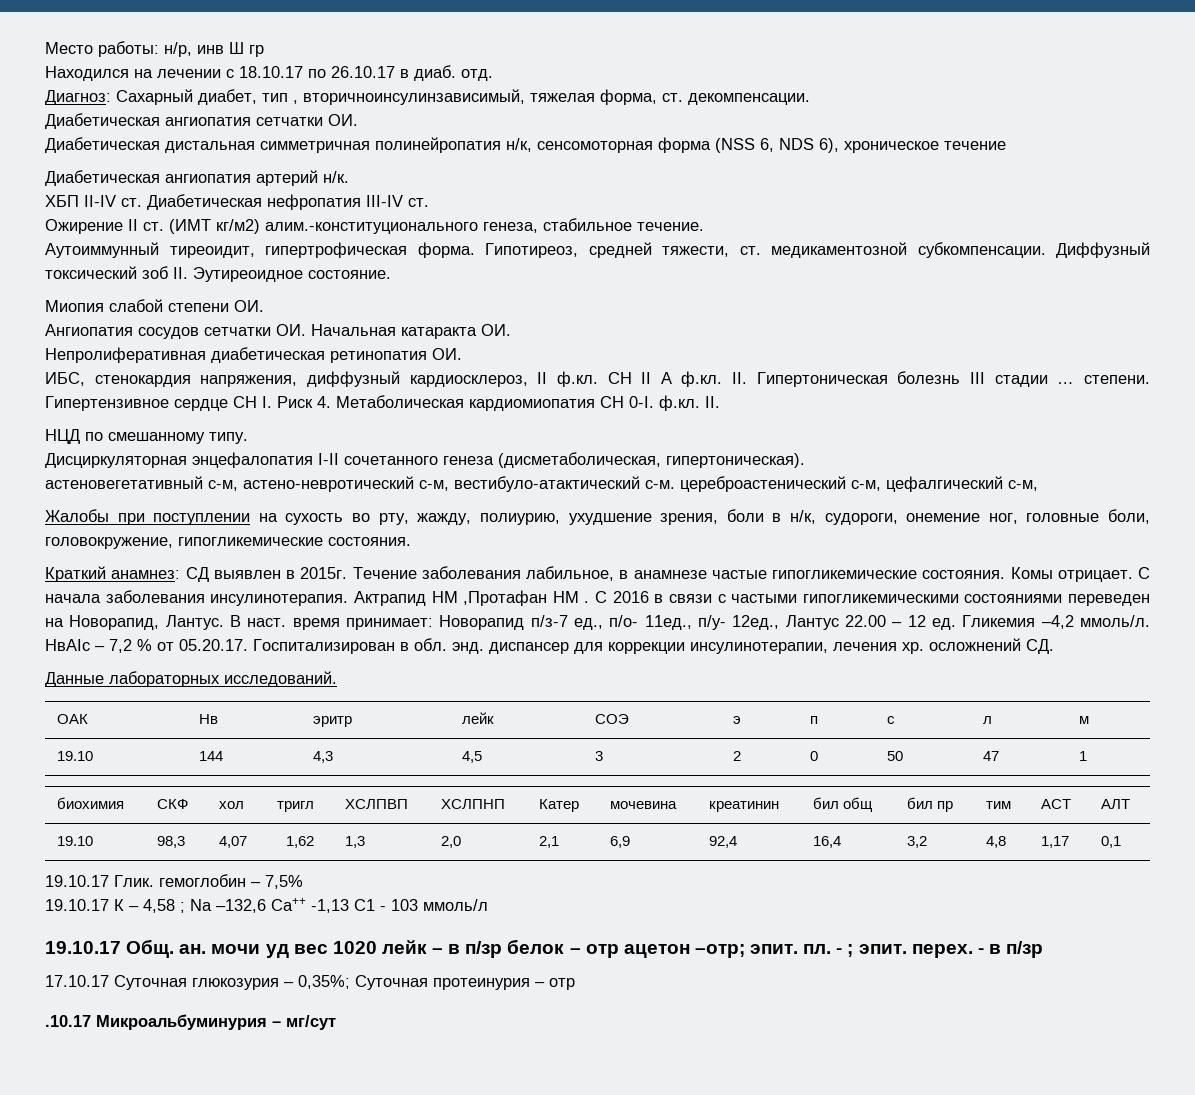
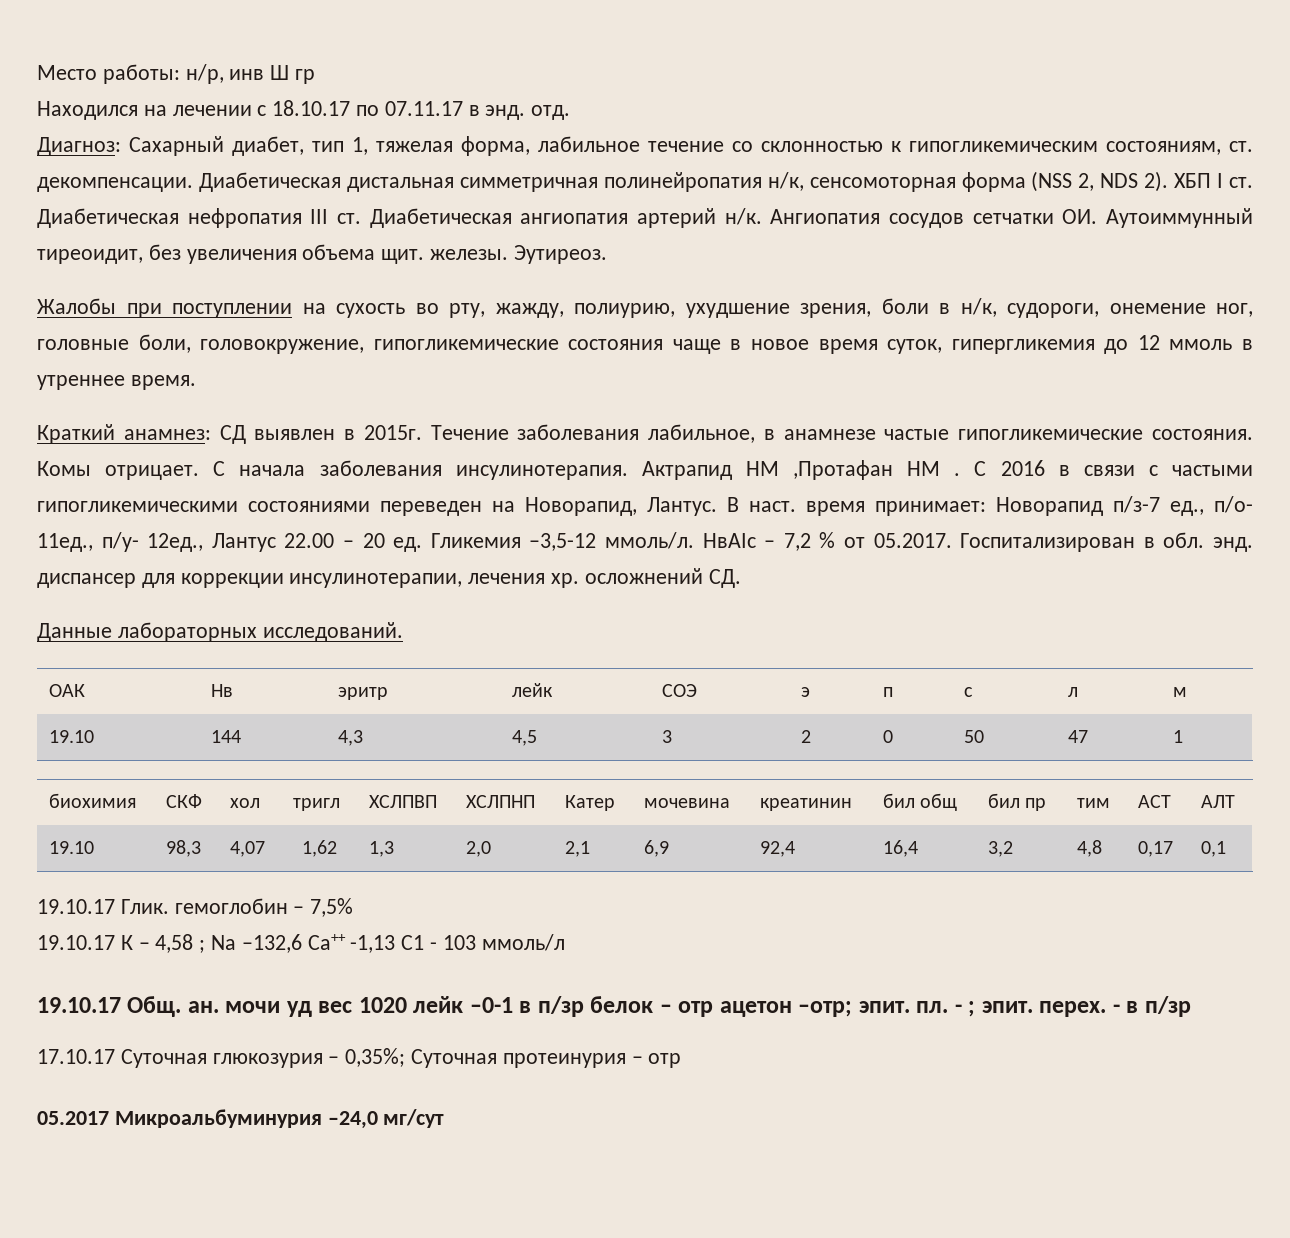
- Находился на лечении с 18.10.17 по 26.10.17 в диаб. отд.
+ Находился на лечении с 18.10.17 по 07.11.17 в энд. отд.
- Диагноз: Сахарный диабет, тип , вторичноинсулинзависимый, тяжелая форма, ст. декомпенсации.
- Диабетическая ангиопатия сетчатки ОИ.
- Диабетическая дистальная симметричная полинейропатия н/к, сенсомоторная форма (NSS 6, NDS 6), хроническое течение
- Диабетическая ангиопатия артерий н/к.
- ХБП II-IV ст. Диабетическая нефропатия III-IV ст.
- Ожирение II ст. (ИМТ кг/м2) алим.-конституционального генеза, стабильное течение.
- Аутоиммунный тиреоидит, гипертрофическая форма. Гипотиреоз, средней тяжести, ст. медикаментозной субкомпенсации. Диффузный токсический зоб II. Эутиреоидное состояние.
- Миопия слабой степени ОИ.
- Ангиопатия сосудов сетчатки ОИ. Начальная катаракта ОИ.
- Непролиферативная диабетическая ретинопатия ОИ.
- ИБС, стенокардия напряжения, диффузный кардиосклероз, II ф.кл. СН II А ф.кл. II. Гипертоническая болезнь III стадии … степени. Гипертензивное сердце СН I. Риск 4. Метаболическая кардиомиопатия СН 0-I. ф.кл. II.
- НЦД по смешанному типу.
- Дисциркуляторная энцефалопатия I-II сочетанного генеза (дисметаболическая, гипертоническая).
- астеновегетативный с-м, астено-невротический с-м, вестибуло-атактический с-м. цереброастенический с-м, цефалгический с-м,
+ Диагноз: Сахарный диабет, тип 1, тяжелая форма, лабильное течение со склонностью к гипогликемическим состояниям, ст. декомпенсации. Диабетическая дистальная симметричная полинейропатия н/к, сенсомоторная форма (NSS 2, NDS 2). ХБП I ст. Диабетическая нефропатия III ст. Диабетическая ангиопатия артерий н/к. Ангиопатия сосудов сетчатки ОИ. Аутоиммунный тиреоидит, без увеличения объема щит. железы. Эутиреоз.
- Жалобы при поступлении на сухость во рту, жажду, полиурию, ухудшение зрения, боли в н/к, судороги, онемение ног, головные боли, головокружение, гипогликемические состояния.
+ Жалобы при поступлении на сухость во рту, жажду, полиурию, ухудшение зрения, боли в н/к, судороги, онемение ног, головные боли, головокружение, гипогликемические состояния чаще в новое время суток, гипергликемия до 12 ммоль в утреннее время.
- В наст. время принимает: Новорапид п/з-7 ед., п/о- 11ед., п/у- 12ед., Лантус 22.00 – 12 ед.
+ В наст. время принимает: Новорапид п/з-7 ед., п/о- 11ед., п/у- 12ед., Лантус 22.00 – 20 ед.
- Гликемия –4,2 ммоль/л.
+ Гликемия –3,5-12 ммоль/л.
- НвАIс – 7,2 % от 05.20.17. Госпитализирован в обл. энд. диспансер для коррекции инсулинотерапии, лечения хр. осложнений СД.
+ НвАIс – 7,2 % от 05.2017. Госпитализирован в обл. энд. диспансер для коррекции инсулинотерапии, лечения хр. осложнений СД.
- 19.10 | 98,3 | 4,07 | 1,62 | 1,3 | 2,0 | 2,1 | 6,9 | 92,4 | 16,4 | 3,2 | 4,8 | 1,17 | 0,1
+ 19.10 | 98,3 | 4,07 | 1,62 | 1,3 | 2,0 | 2,1 | 6,9 | 92,4 | 16,4 | 3,2 | 4,8 | 0,17 | 0,1
- 19.10.17 Общ. ан. мочи уд вес 1020 лейк – в п/зр белок – отр ацетон –отр; эпит. пл.
+ 19.10.17 Общ. ан. мочи уд вес 1020 лейк –0-1 в п/зр белок – отр ацетон –отр; эпит. пл.
- .10.17 Микроальбуминурия – мг/сут
+ 05.2017 Микроальбуминурия –24,0 мг/сут

